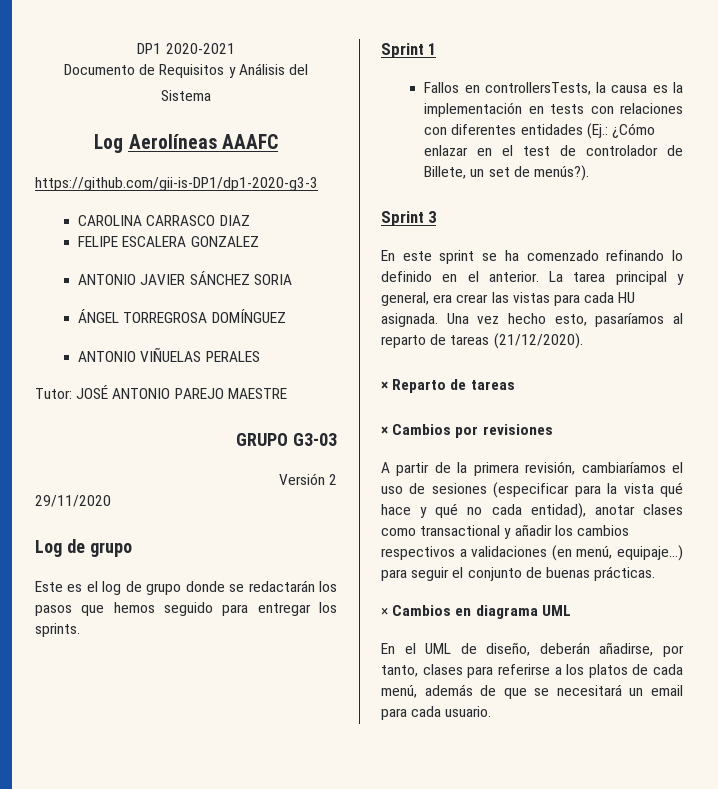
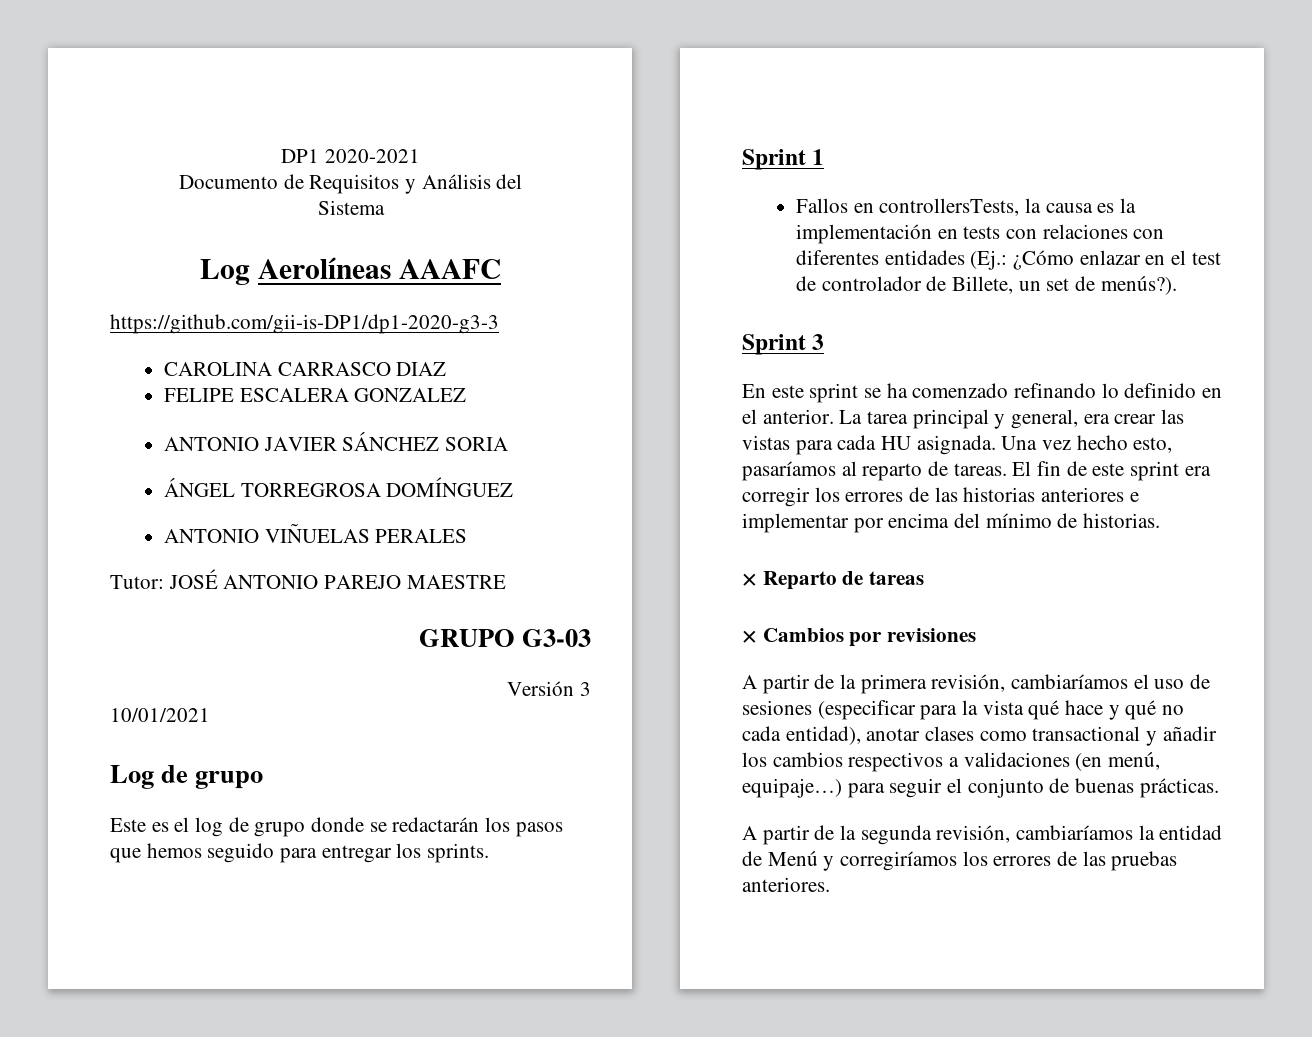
- Versión 2
- 29/11/2020
+ Versión 3
+ 10/01/2021
- Una vez hecho esto, pasaríamos al reparto de tareas (21/12/2020).
+ Una vez hecho esto, pasaríamos al reparto de tareas. El fin de este sprint era corregir los errores de las historias anteriores e implementar por encima del mínimo de historias.
- × Cambios en diagrama UML
- En el UML de diseño, deberán añadirse, por tanto, clases para referirse a los platos de cada menú, además de que se necesitará un email para cada usuario.
+ A partir de la segunda revisión, cambiaríamos la entidad de Menú y corregiríamos los errores de las pruebas anteriores.

